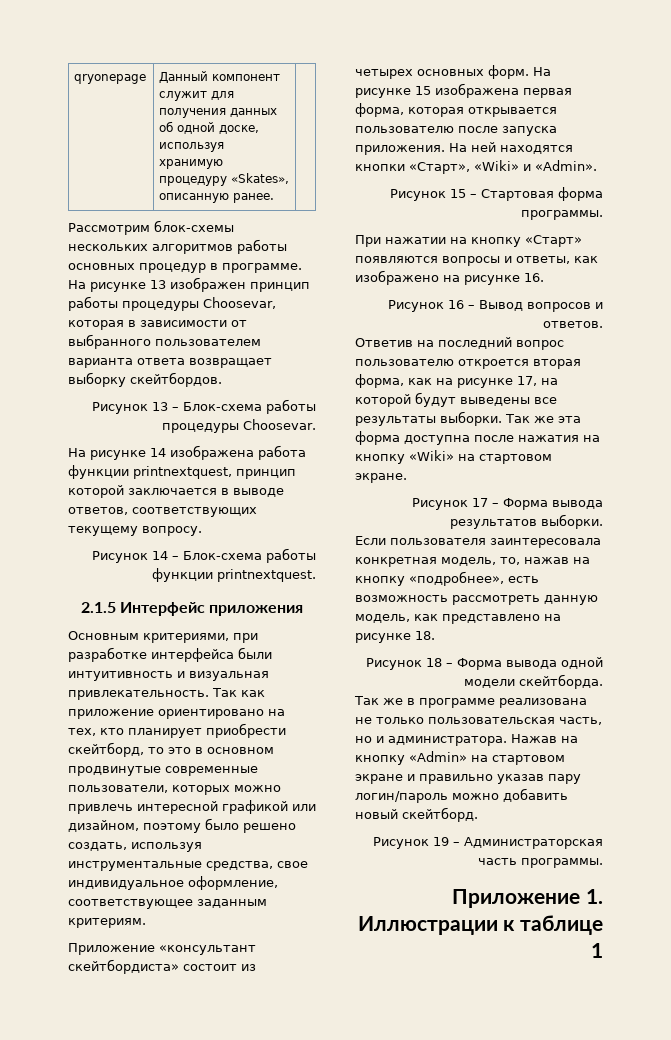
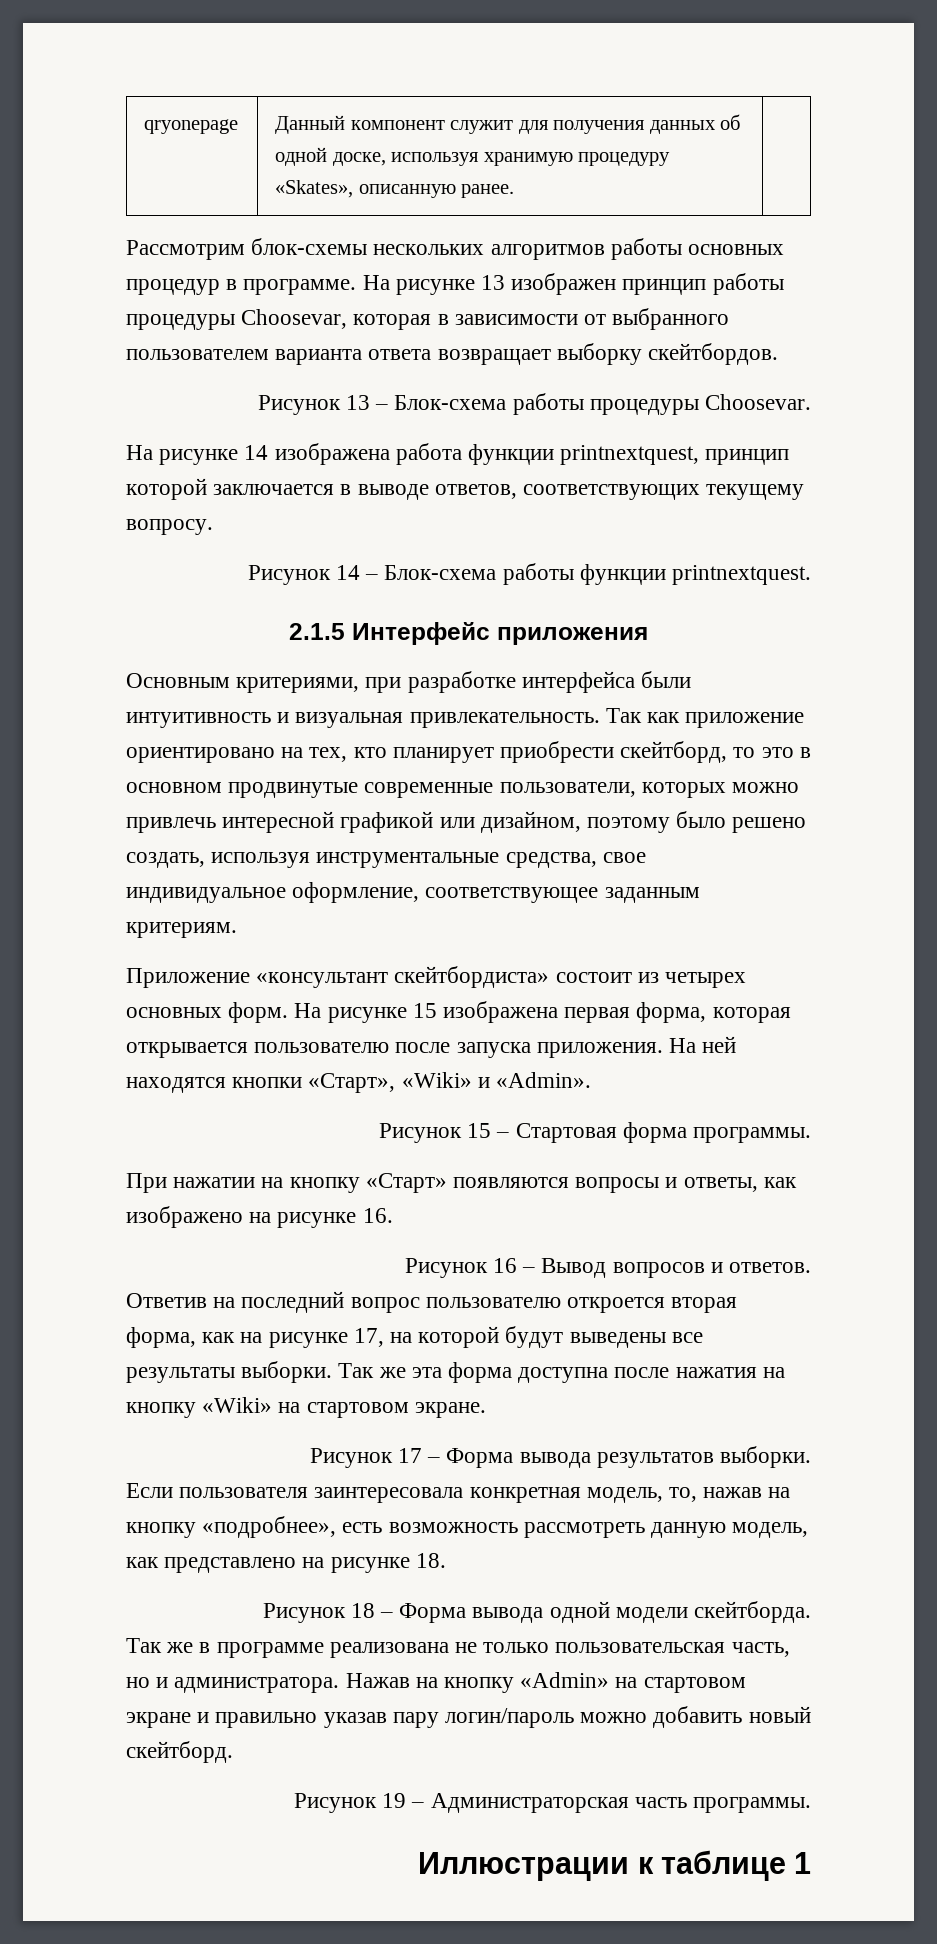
- Приложение 1. Иллюстрации к таблице 1
+ Иллюстрации к таблице 1

